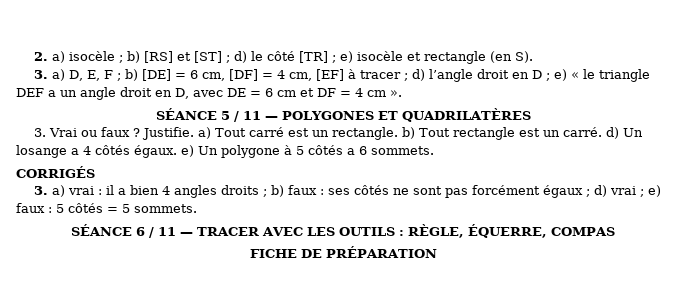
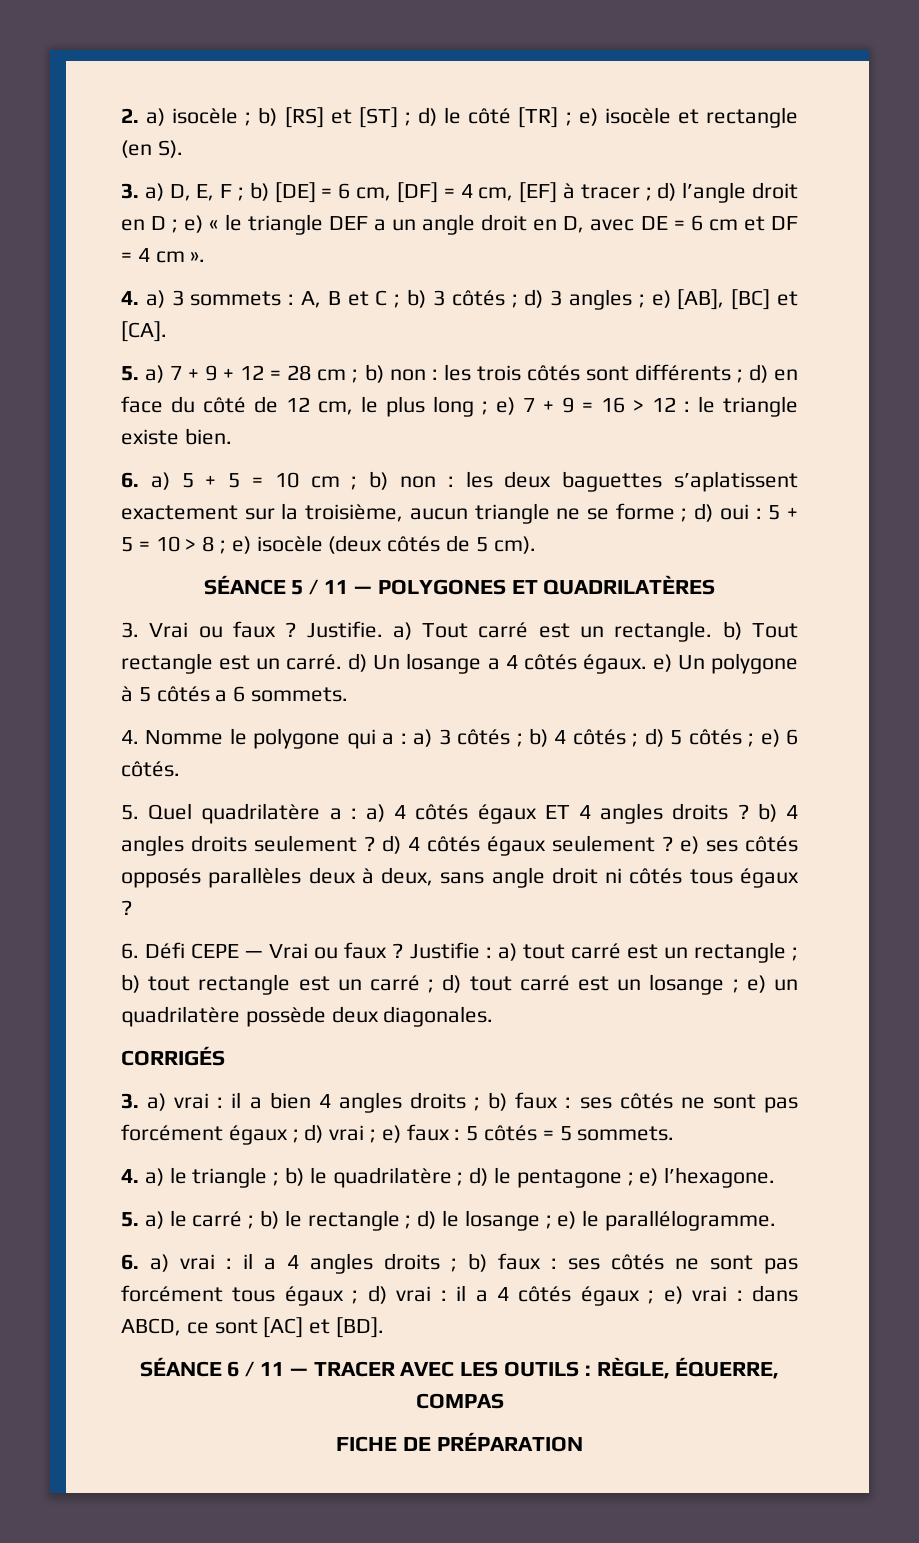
+ 4. a) 3 sommets : A, B et C ; b) 3 côtés ; d) 3 angles ; e) [AB], [BC] et [CA].
+ 5. a) 7 + 9 + 12 = 28 cm ; b) non : les trois côtés sont différents ; d) en face du côté de 12 cm, le plus long ; e) 7 + 9 = 16 > 12 : le triangle existe bien.
+ 6. a) 5 + 5 = 10 cm ; b) non : les deux baguettes s’aplatissent exactement sur la troisième, aucun triangle ne se forme ; d) oui : 5 + 5 = 10 > 8 ; e) isocèle (deux côtés de 5 cm).
+ 4. Nomme le polygone qui a : a) 3 côtés ; b) 4 côtés ; d) 5 côtés ; e) 6 côtés.
+ 5. Quel quadrilatère a : a) 4 côtés égaux ET 4 angles droits ? b) 4 angles droits seulement ? d) 4 côtés égaux seulement ? e) ses côtés opposés parallèles deux à deux, sans angle droit ni côtés tous égaux ?
+ 6. Défi CEPE — Vrai ou faux ? Justifie : a) tout carré est un rectangle ; b) tout rectangle est un carré ; d) tout carré est un losange ; e) un quadrilatère possède deux diagonales.
+ 4. a) le triangle ; b) le quadrilatère ; d) le pentagone ; e) l’hexagone.
+ 5. a) le carré ; b) le rectangle ; d) le losange ; e) le parallélogramme.
+ 6. a) vrai : il a 4 angles droits ; b) faux : ses côtés ne sont pas forcément tous égaux ; d) vrai : il a 4 côtés égaux ; e) vrai : dans ABCD, ce sont [AC] et [BD].

